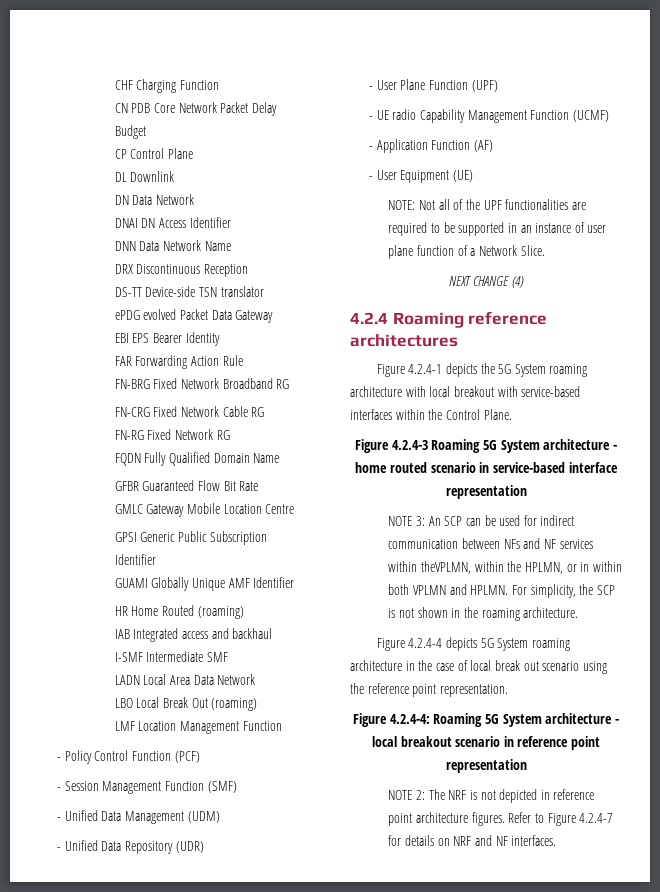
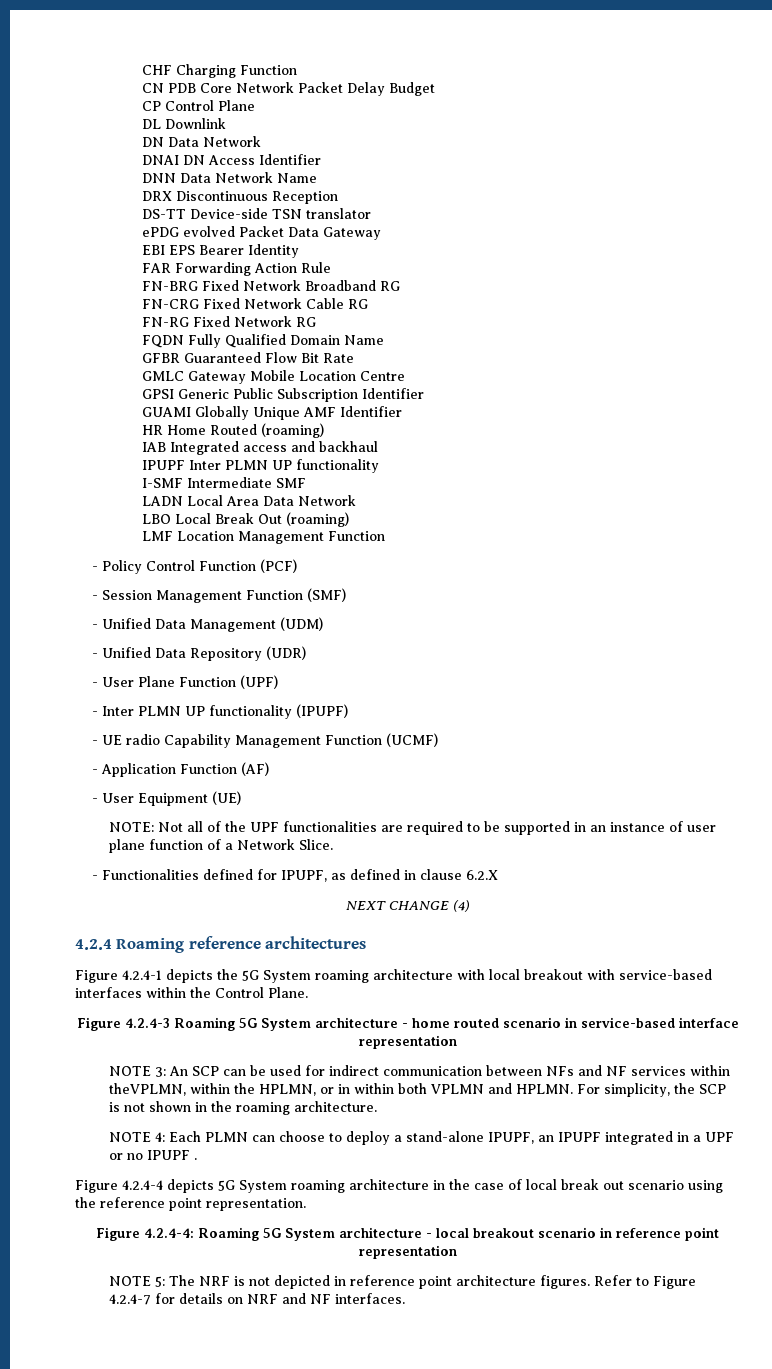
+ IPUPF Inter PLMN UP functionality
+ - Inter PLMN UP functionality (IPUPF)
+ - Functionalities defined for IPUPF, as defined in clause 6.2.X
+ NOTE 4: Each PLMN can choose to deploy a stand-alone IPUPF, an IPUPF integrated in a UPF or no IPUPF .
- NOTE 2: The NRF is not depicted in reference point architecture figures.
+ NOTE 5: The NRF is not depicted in reference point architecture figures.

